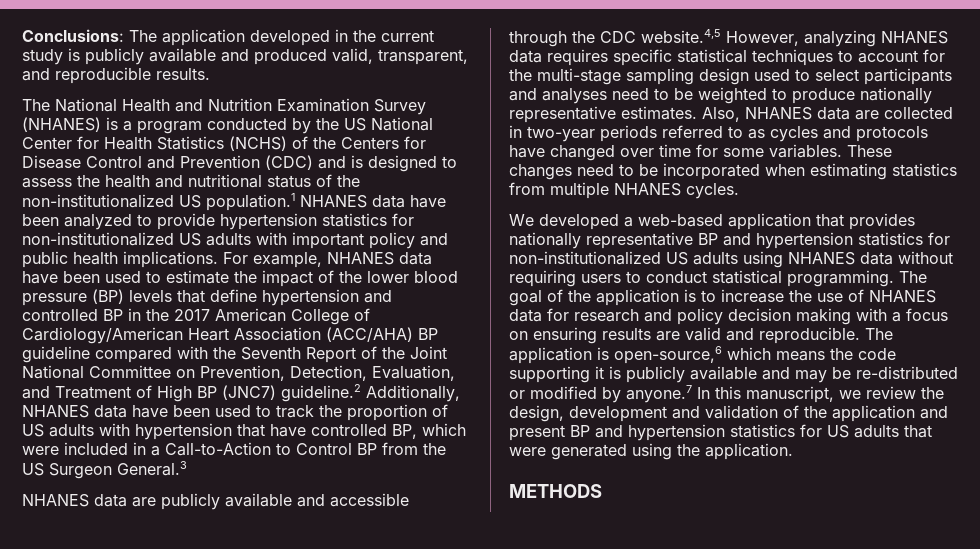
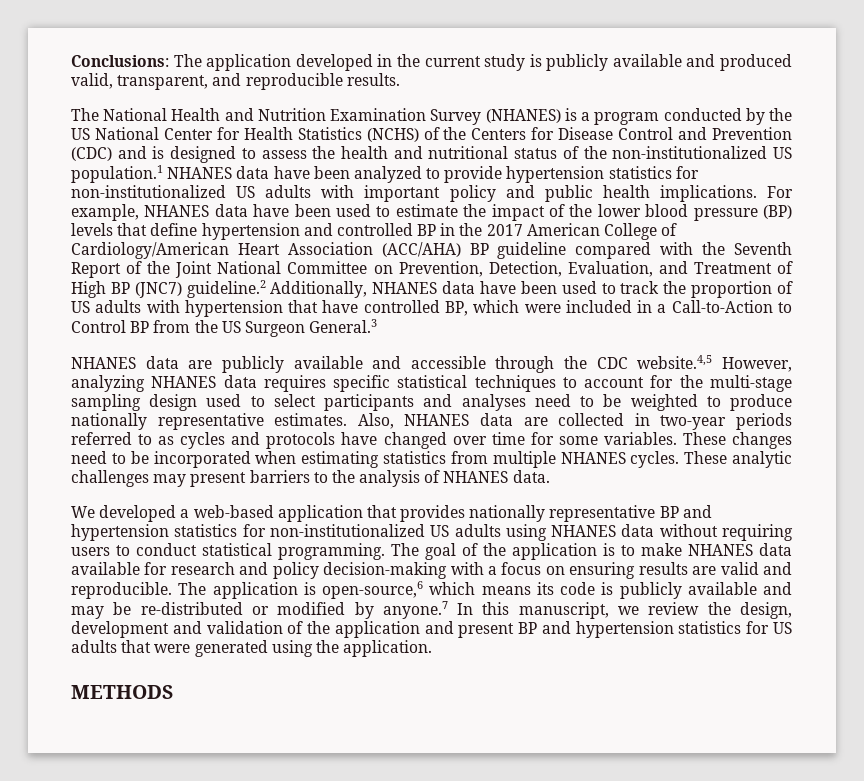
+ These analytic challenges may present barriers to the analysis of NHANES data.
- The goal of the application is to increase the use of NHANES data for research and policy decision making with a focus on ensuring results are valid and reproducible.
+ The goal of the application is to make NHANES data available for research and policy decision-making with a focus on ensuring results are valid and reproducible.
- The application is open-source,6 which means the code supporting it is publicly available and may be re-distributed or modified by anyone.7 In this manuscript, we review the design, development and validation of the application and present BP and hypertension statistics for US adults that were generated using the application.
+ The application is open-source,6 which means its code is publicly available and may be re-distributed or modified by anyone.7 In this manuscript, we review the design, development and validation of the application and present BP and hypertension statistics for US adults that were generated using the application.

